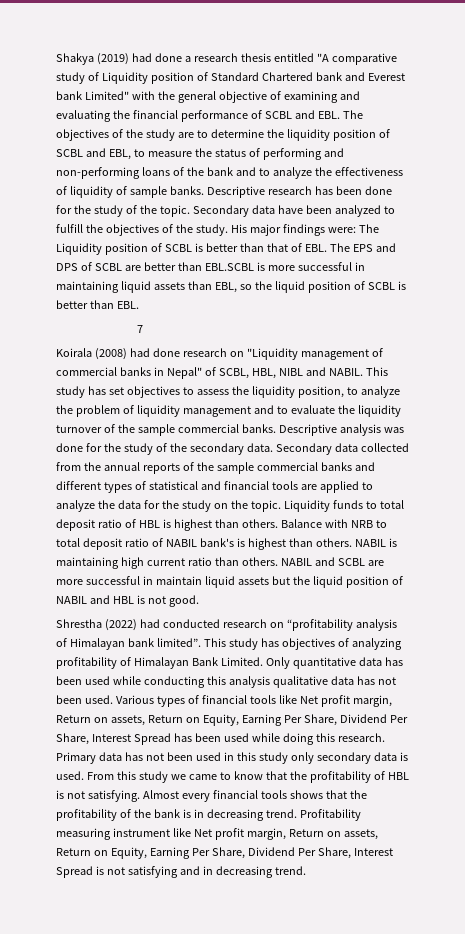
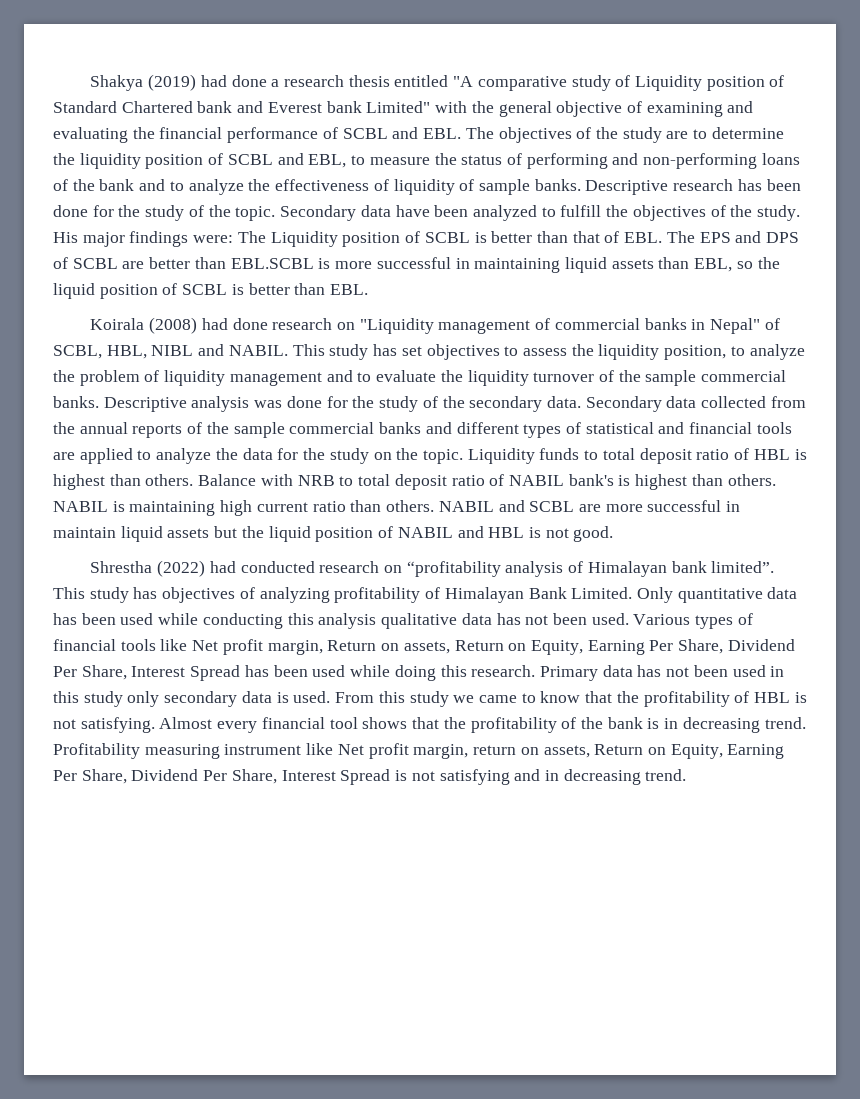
- 7
- Almost every financial tools shows that the profitability of the bank is in decreasing trend.
+ Almost every financial tool shows that the profitability of the bank is in decreasing trend.
- Profitability measuring instrument like Net profit margin, Return on assets, Return on Equity, Earning Per Share, Dividend Per Share, Interest Spread is not satisfying and in decreasing trend.
+ Profitability measuring instrument like Net profit margin, return on assets, Return on Equity, Earning Per Share, Dividend Per Share, Interest Spread is not satisfying and in decreasing trend.

